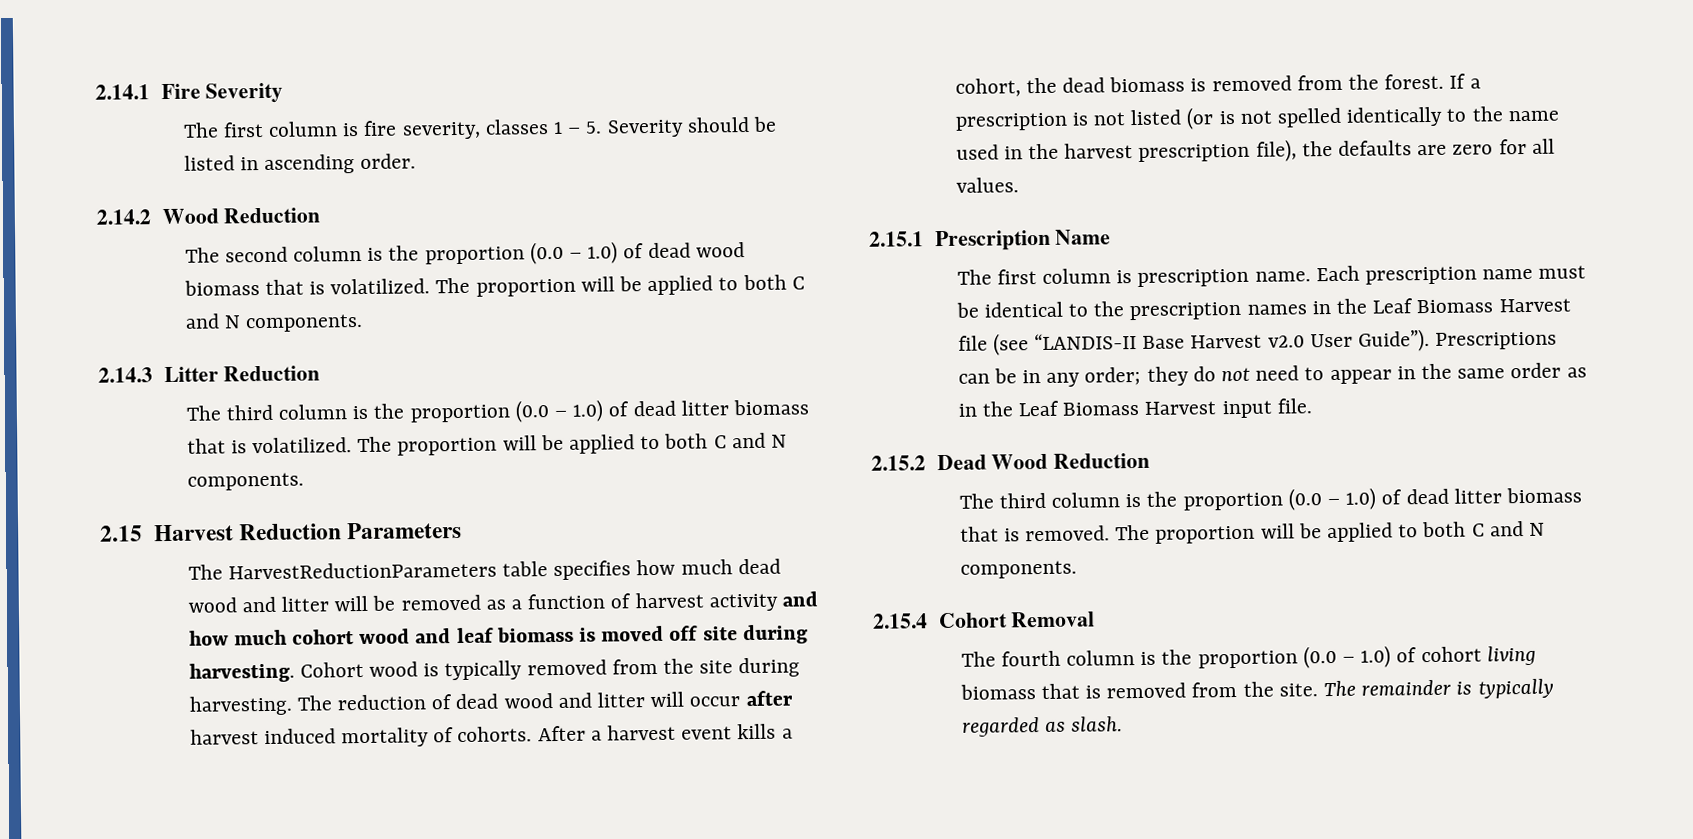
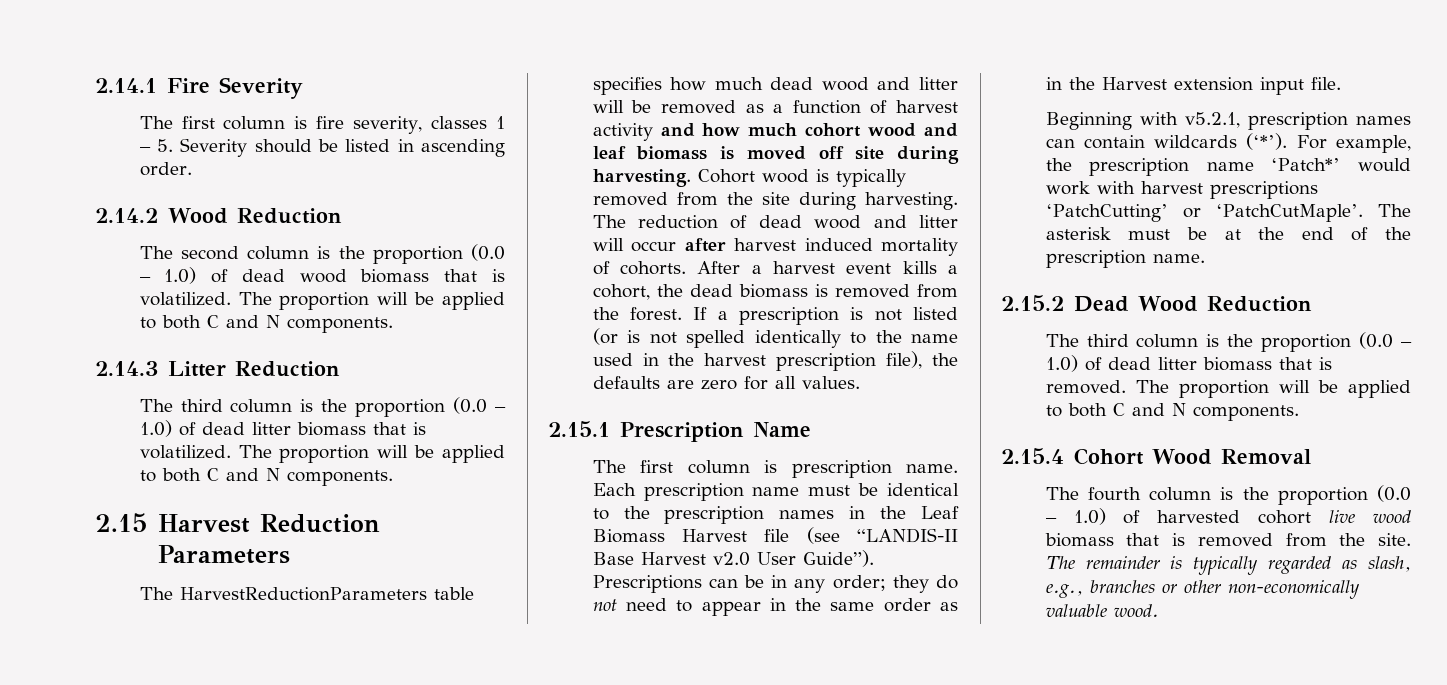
- Prescriptions can be in any order; they do not need to appear in the same order as in the Leaf Biomass Harvest input file.
+ Prescriptions can be in any order; they do not need to appear in the same order as in the Harvest extension input file.
+ Beginning with v5.2.1, prescription names can contain wildcards (‘*’). For example, the prescription name ‘Patch*’ would work with harvest prescriptions ‘PatchCutting’ or ‘PatchCutMaple’. The asterisk must be at the end of the prescription name.
- 2.15.4 Cohort Removal
+ 2.15.4 Cohort Wood Removal
- The fourth column is the proportion (0.0 – 1.0) of cohort living biomass that is removed from the site.
+ The fourth column is the proportion (0.0 – 1.0) of harvested cohort live wood biomass that is removed from the site.
- The remainder is typically regarded as slash.
+ The remainder is typically regarded as slash, e.g., branches or other non-economically valuable wood.

